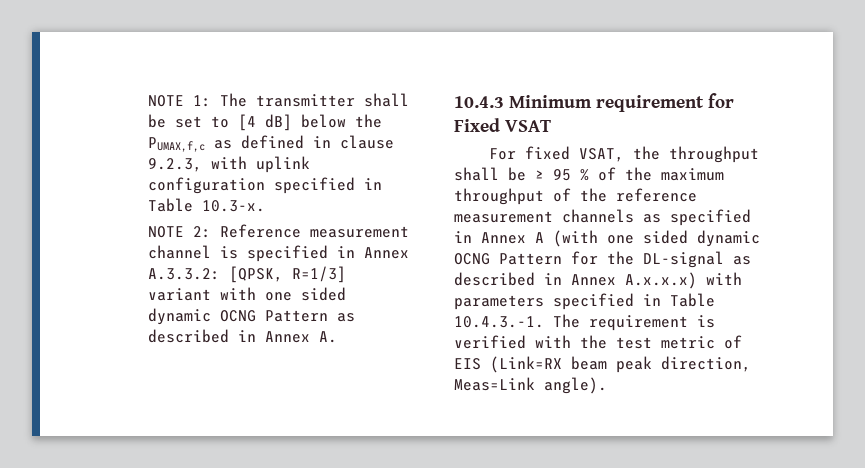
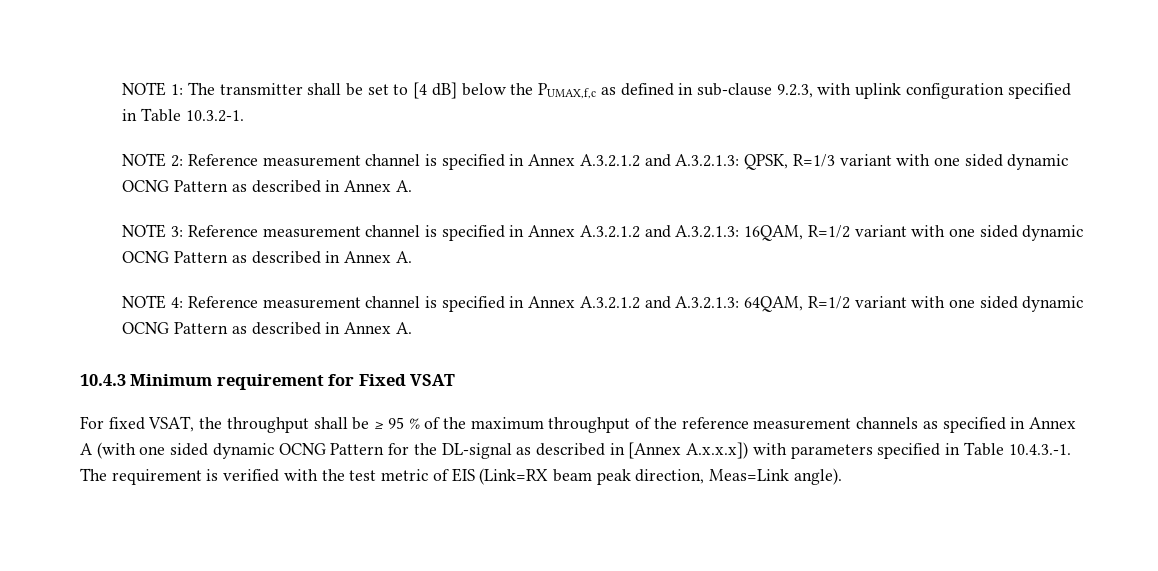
- NOTE 1: The transmitter shall be set to [4 dB] below the PUMAX,f,c as defined in clause 9.2.3, with uplink configuration specified in Table 10.3-x.
+ NOTE 1: The transmitter shall be set to [4 dB] below the PUMAX,f,c as defined in sub-clause 9.2.3, with uplink configuration specified in Table 10.3.2-1.
- NOTE 2: Reference measurement channel is specified in Annex A.3.3.2: [QPSK, R=1/3] variant with one sided dynamic OCNG Pattern as described in Annex A.
+ NOTE 2: Reference measurement channel is specified in Annex A.3.2.1.2 and A.3.2.1.3: QPSK, R=1/3 variant with one sided dynamic OCNG Pattern as described in Annex A.
+ NOTE 3: Reference measurement channel is specified in Annex A.3.2.1.2 and A.3.2.1.3: 16QAM, R=1/2 variant with one sided dynamic OCNG Pattern as described in Annex A.
+ NOTE 4: Reference measurement channel is specified in Annex A.3.2.1.2 and A.3.2.1.3: 64QAM, R=1/2 variant with one sided dynamic OCNG Pattern as described in Annex A.
- For fixed VSAT, the throughput shall be ≥ 95 % of the maximum throughput of the reference measurement channels as specified in Annex A (with one sided dynamic OCNG Pattern for the DL-signal as described in Annex A.x.x.x) with parameters specified in Table 10.4.3.-1. The requirement is verified with the test metric of EIS (Link=RX beam peak direction, Meas=Link angle).
+ For fixed VSAT, the throughput shall be ≥ 95 % of the maximum throughput of the reference measurement channels as specified in Annex A (with one sided dynamic OCNG Pattern for the DL-signal as described in [Annex A.x.x.x]) with parameters specified in Table 10.4.3.-1. The requirement is verified with the test metric of EIS (Link=RX beam peak direction, Meas=Link angle).

